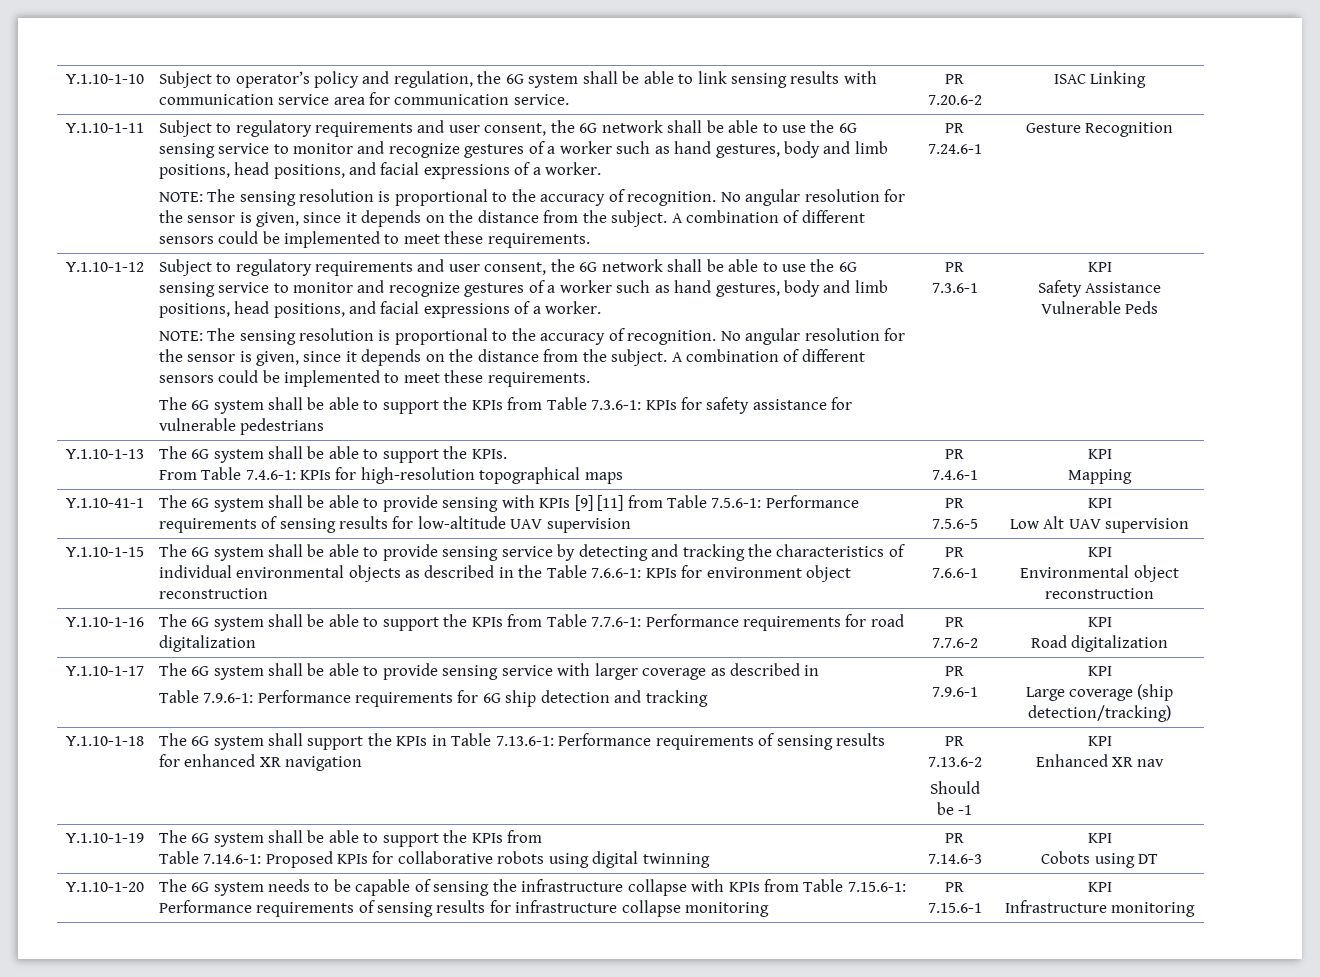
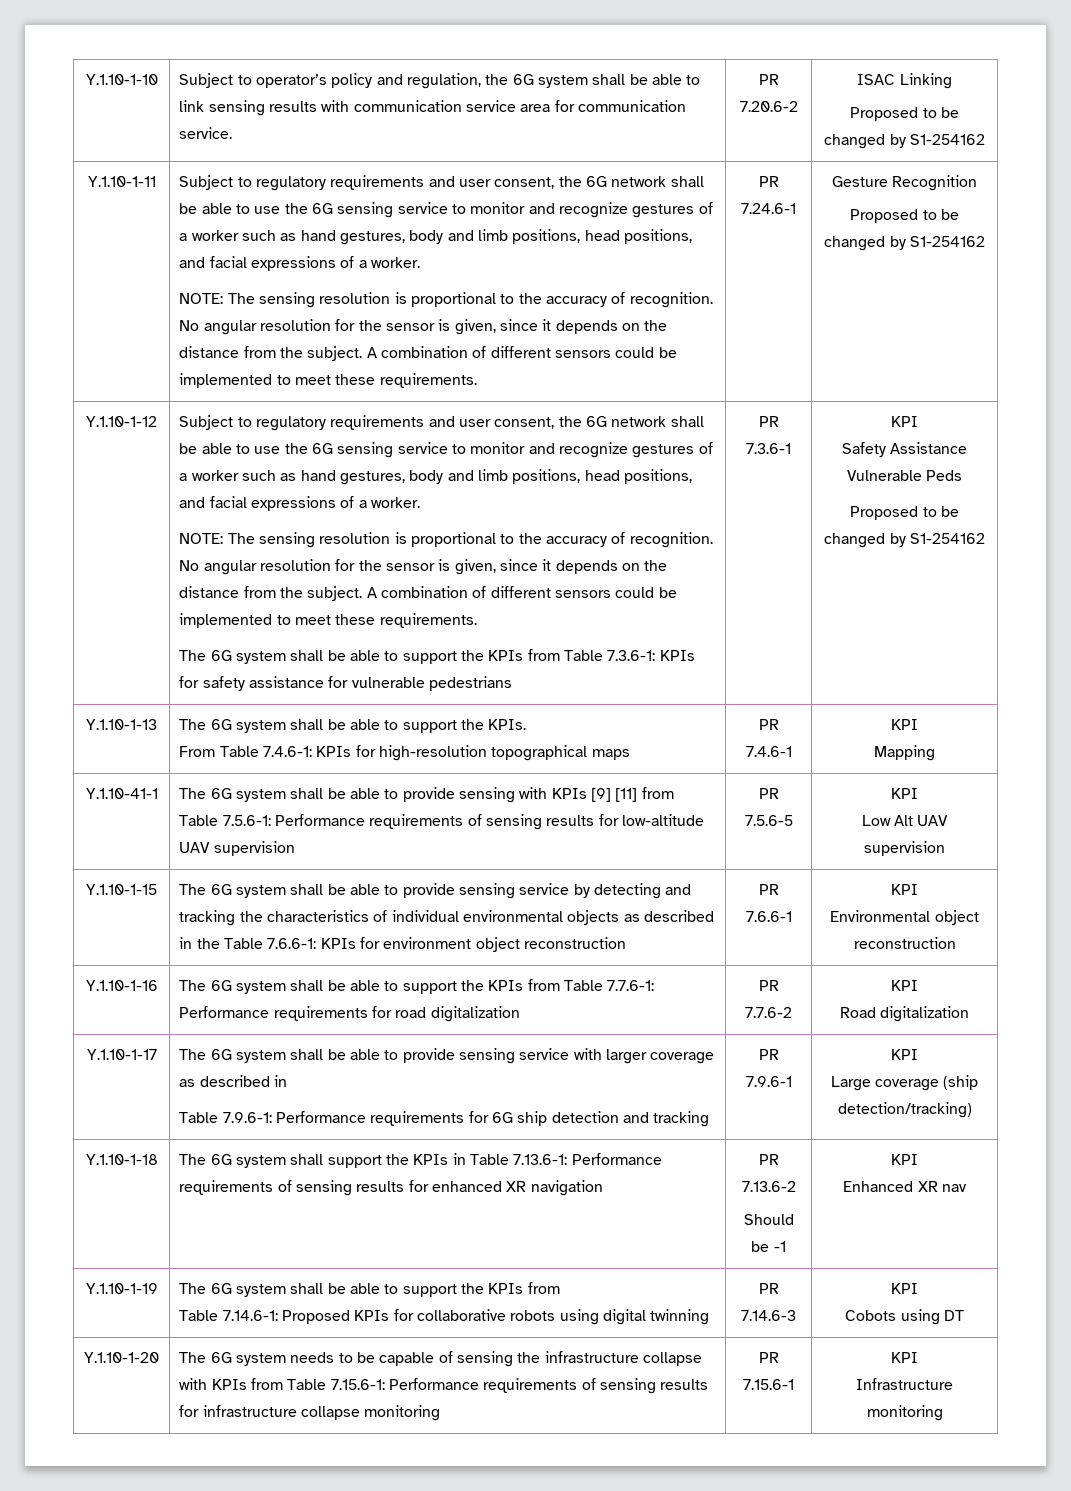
  Y.1.10-1-10 | Subject to operator’s policy and regulation, the 6G system shall be able to link sensing results with communication service area for communication service. | PR 7.20.6-2 | ISAC Linking
+ Proposed to be changed by S1-254162
  Gesture Recognition
+ Proposed to be changed by S1-254162
  Safety Assistance Vulnerable Peds
+ Proposed to be changed by S1-254162

